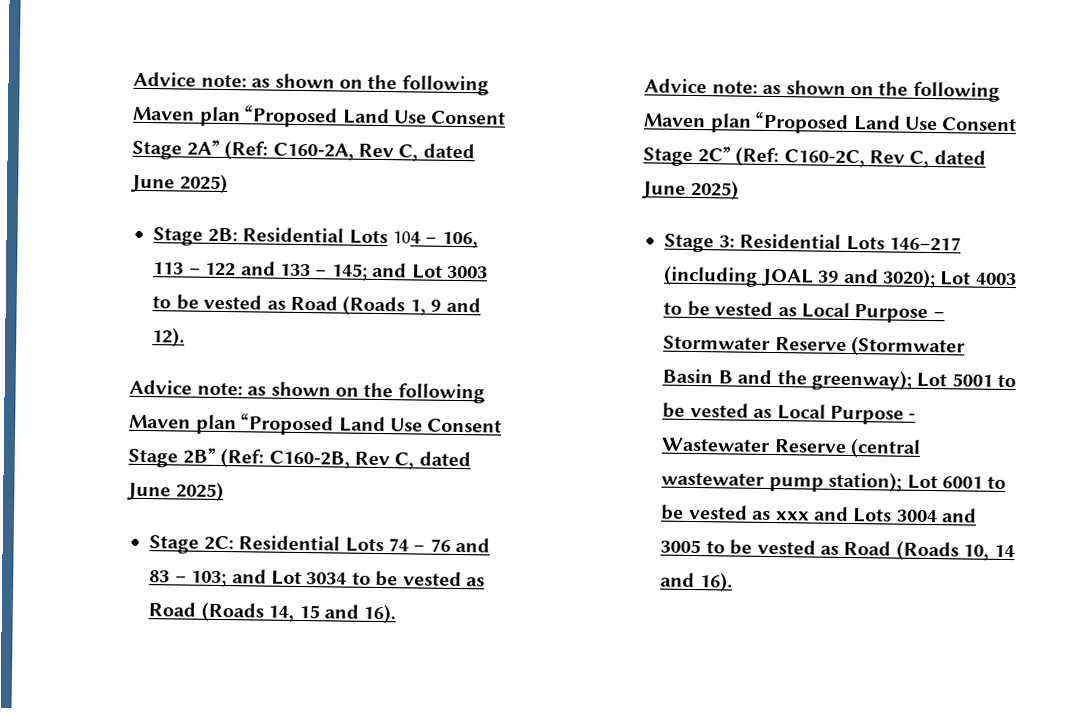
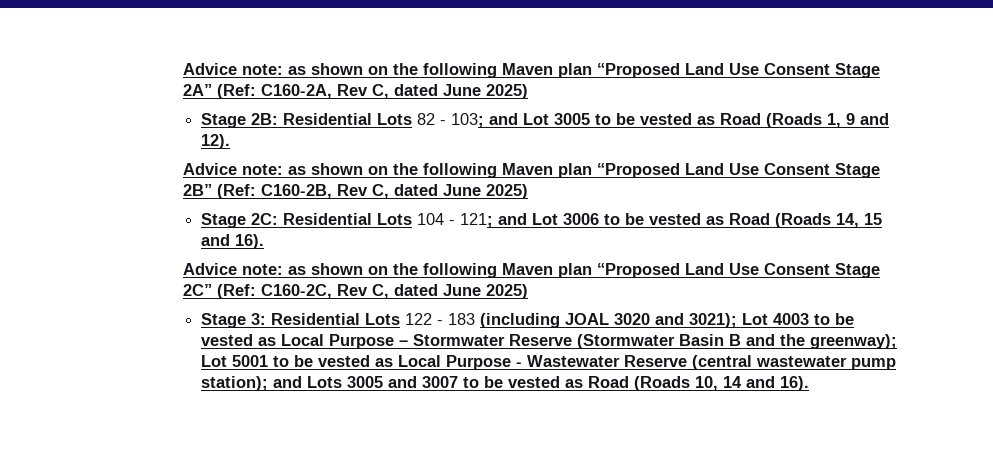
- Stage 2B: Residential Lots 104 – 106, 113 – 122 and 133 – 145; and Lot 3003 to be vested as Road (Roads 1, 9 and 12).
+ Stage 2B: Residential Lots 82 - 103; and Lot 3005 to be vested as Road (Roads 1, 9 and 12).
- Stage 2C: Residential Lots 74 – 76 and 83 – 103; and Lot 3034 to be vested as Road (Roads 14, 15 and 16).
+ Stage 2C: Residential Lots 104 - 121; and Lot 3006 to be vested as Road (Roads 14, 15 and 16).
- Stage 3: Residential Lots 146–217 (including JOAL 39 and 3020); Lot 4003 to be vested as Local Purpose – Stormwater Reserve (Stormwater Basin B and the greenway); Lot 5001 to be vested as Local Purpose - Wastewater Reserve (central wastewater pump station); Lot 6001 to be vested as xxx and Lots 3004 and 3005 to be vested as Road (Roads 10, 14 and 16).
+ Stage 3: Residential Lots 122 - 183 (including JOAL 3020 and 3021); Lot 4003 to be vested as Local Purpose – Stormwater Reserve (Stormwater Basin B and the greenway); Lot 5001 to be vested as Local Purpose - Wastewater Reserve (central wastewater pump station); and Lots 3005 and 3007 to be vested as Road (Roads 10, 14 and 16).

